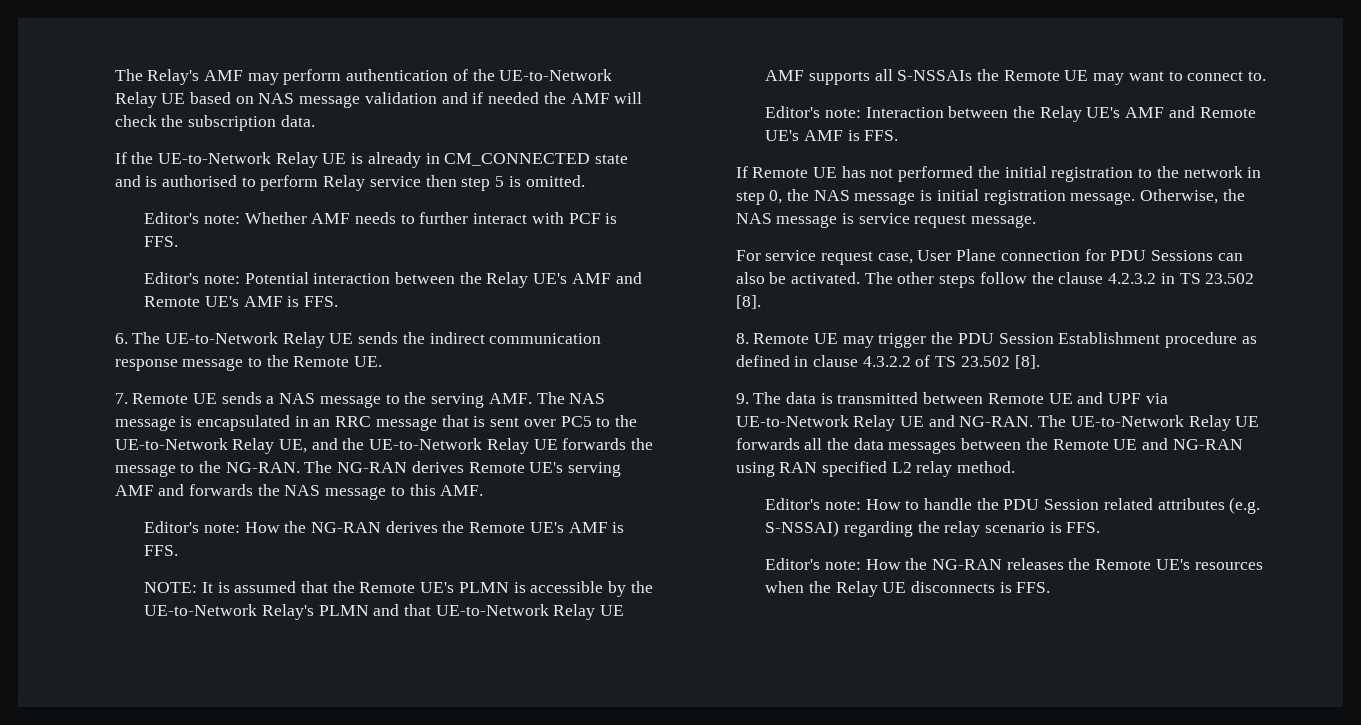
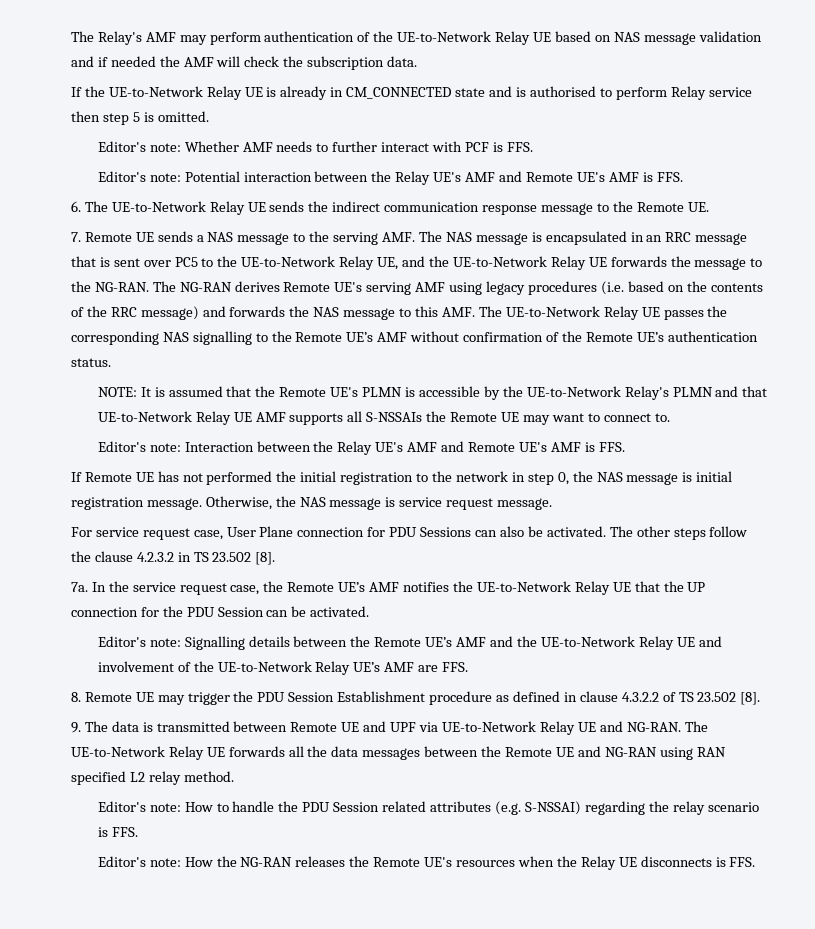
- The NG-RAN derives Remote UE's serving AMF and forwards the NAS message to this AMF.
- Editor's note: How the NG-RAN derives the Remote UE's AMF is FFS.
+ The NG-RAN derives Remote UE's serving AMF using legacy procedures (i.e. based on the contents of the RRC message) and forwards the NAS message to this AMF. The UE-to-Network Relay UE passes the corresponding NAS signalling to the Remote UE’s AMF without confirmation of the Remote UE’s authentication status.
+ 7a. In the service request case, the Remote UE’s AMF notifies the UE-to-Network Relay UE that the UP connection for the PDU Session can be activated.
+ Editor's note: Signalling details between the Remote UE’s AMF and the UE-to-Network Relay UE and involvement of the UE-to-Network Relay UE’s AMF are FFS.

